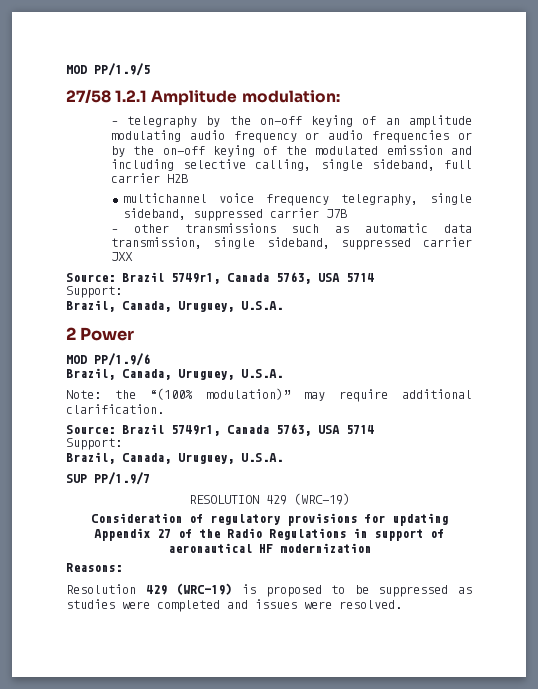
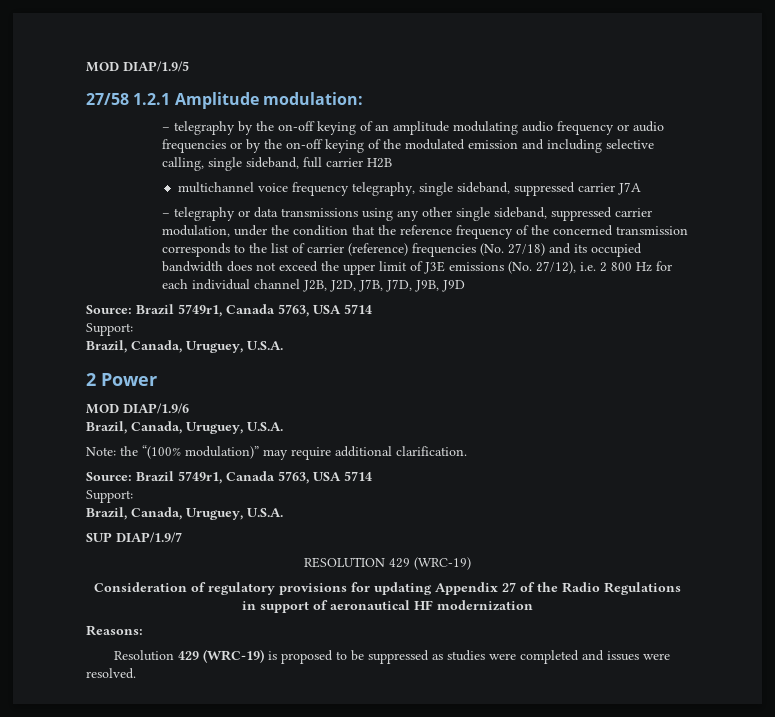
- MOD PP/1.9/5
+ MOD DIAP/1.9/5
- multichannel voice frequency telegraphy, single sideband, suppressed carrier J7B
- – other transmissions such as automatic data transmission, single sideband, suppressed carrier JXX
+ multichannel voice frequency telegraphy, single sideband, suppressed carrier J7A
+ – telegraphy or data transmissions using any other single sideband, suppressed carrier modulation, under the condition that the reference frequency of the concerned transmission corresponds to the list of carrier (reference) frequencies (No. 27/18) and its occupied bandwidth does not exceed the upper limit of J3E emissions (No. 27/12), i.e. 2 800 Hz for each individual channel J2B, J2D, J7B, J7D, J9B, J9D
- MOD PP/1.9/6
+ MOD DIAP/1.9/6
- SUP PP/1.9/7
+ SUP DIAP/1.9/7

